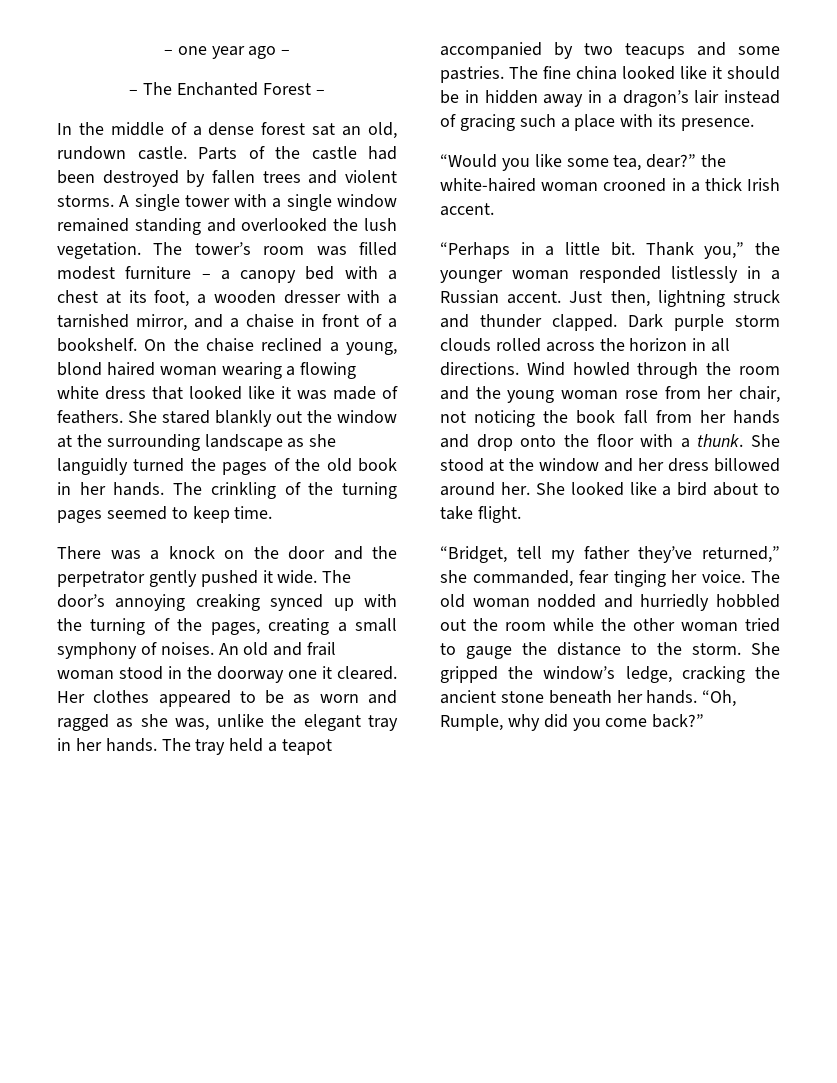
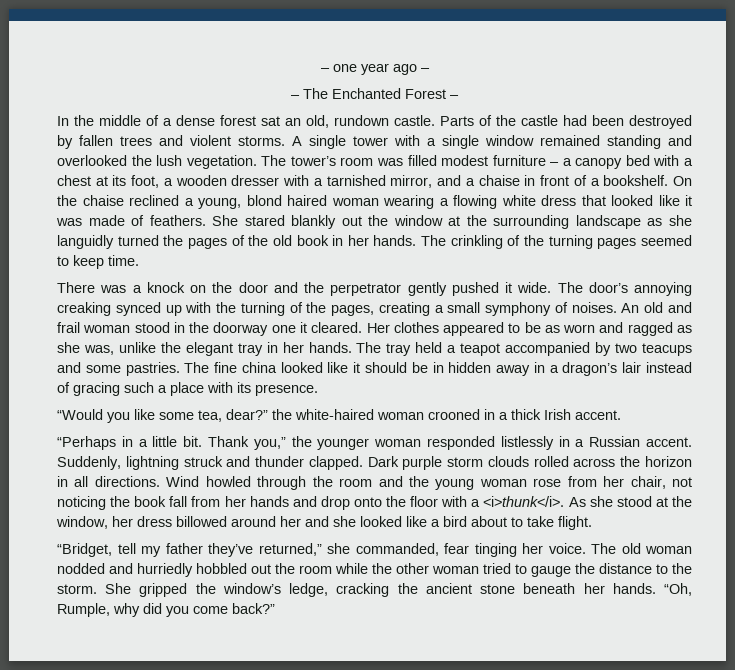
- Just then, lightning struck and thunder clapped.
+ Suddenly, lightning struck and thunder clapped.
- Wind howled through the room and the young woman rose from her chair, not noticing the book fall from her hands and drop onto the floor with a thunk. She stood at the window and her dress billowed around her. She looked like a bird about to take flight.
+ Wind howled through the room and the young woman rose from her chair, not noticing the book fall from her hands and drop onto the floor with a <i>thunk</i>. As she stood at the window, her dress billowed around her and she looked like a bird about to take flight.

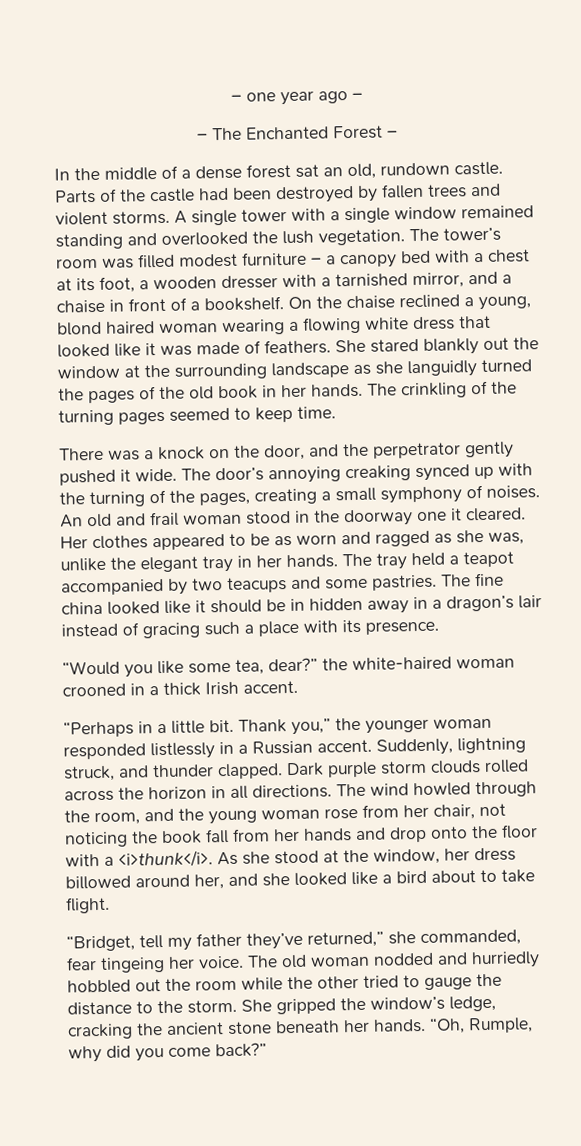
- There was a knock on the door and the perpetrator gently pushed it wide.
+ There was a knock on the door, and the perpetrator gently pushed it wide.
- Suddenly, lightning struck and thunder clapped.
+ Suddenly, lightning struck, and thunder clapped.
- Wind howled through the room and the young woman rose from her chair, not noticing the book fall from her hands and drop onto the floor with a <i>thunk</i>.
+ The wind howled through the room, and the young woman rose from her chair, not noticing the book fall from her hands and drop onto the floor with a <i>thunk</i>.
- As she stood at the window, her dress billowed around her and she looked like a bird about to take flight.
+ As she stood at the window, her dress billowed around her, and she looked like a bird about to take flight.
- “Bridget, tell my father they’ve returned,” she commanded, fear tinging her voice.
+ “Bridget, tell my father they’ve returned,” she commanded, fear tingeing her voice.
- The old woman nodded and hurriedly hobbled out the room while the other woman tried to gauge the distance to the storm.
+ The old woman nodded and hurriedly hobbled out the room while the other tried to gauge the distance to the storm.

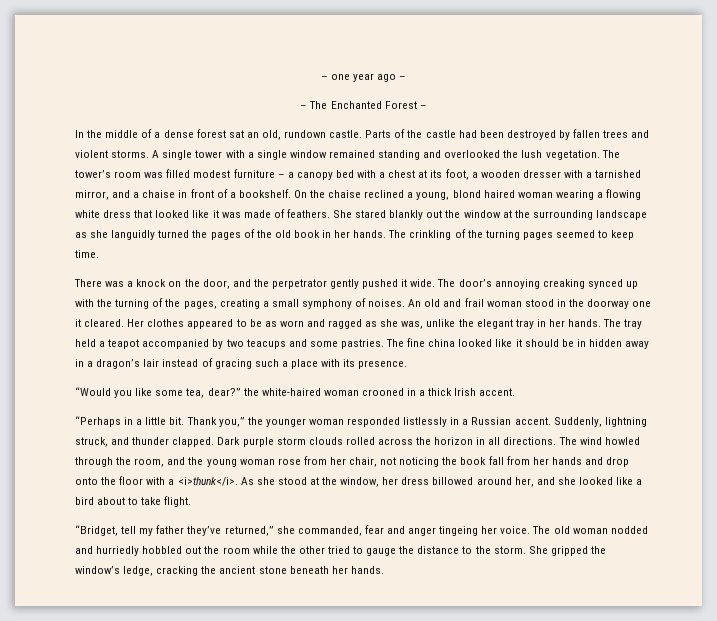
- “Bridget, tell my father they’ve returned,” she commanded, fear tingeing her voice.
+ “Bridget, tell my father they’ve returned,” she commanded, fear and anger tingeing her voice.
- “Oh, Rumple, why did you come back?”

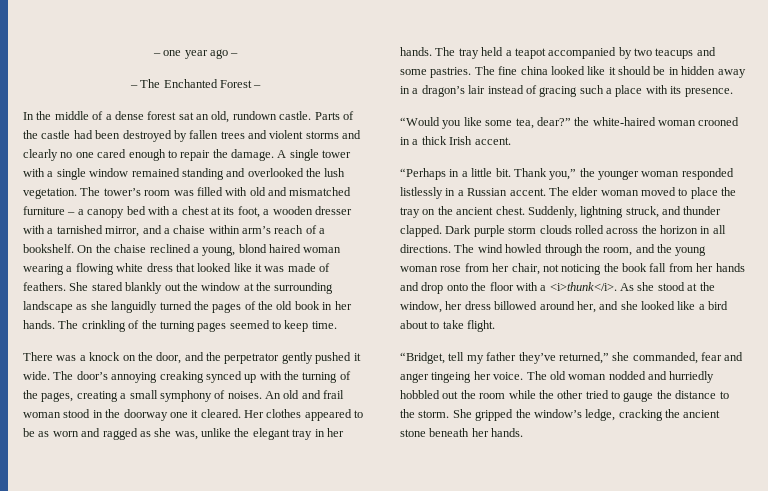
- Parts of the castle had been destroyed by fallen trees and violent storms.
+ Parts of the castle had been destroyed by fallen trees and violent storms and clearly no one cared enough to repair the damage.
- The tower’s room was filled modest furniture – a canopy bed with a chest at its foot, a wooden dresser with a tarnished mirror, and a chaise in front of a bookshelf.
+ The tower’s room was filled with old and mismatched furniture – a canopy bed with a chest at its foot, a wooden dresser with a tarnished mirror, and a chaise within arm’s reach of a bookshelf.
+ The elder woman moved to place the tray on the ancient chest.

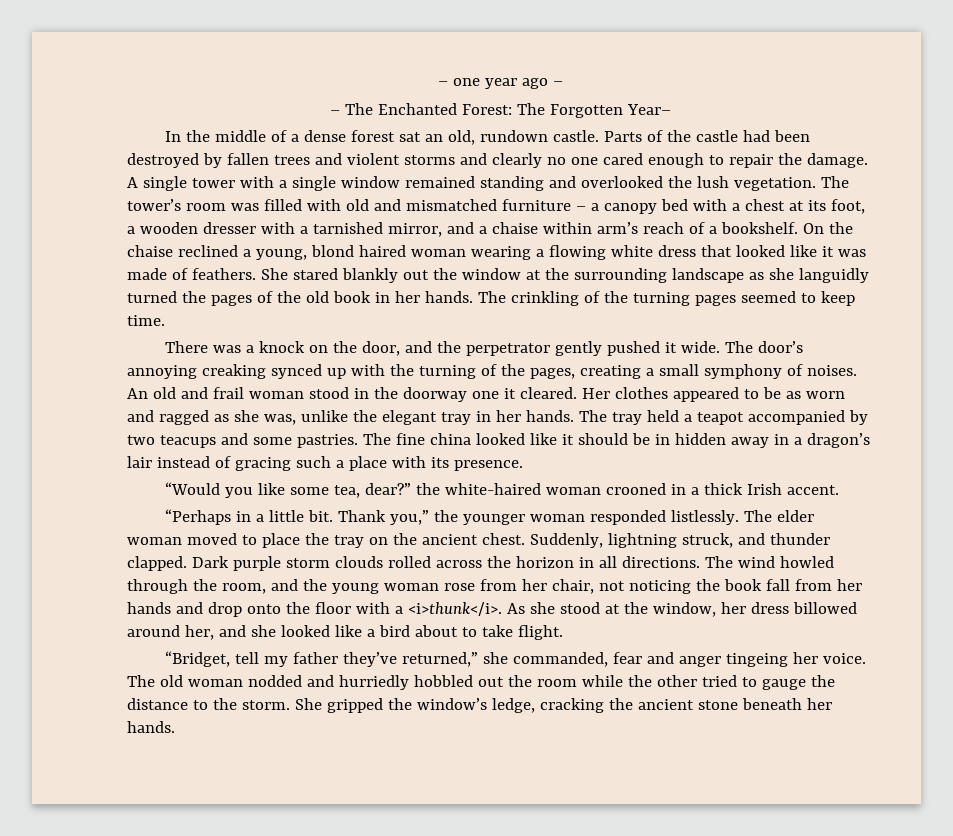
- – The Enchanted Forest –
+ – The Enchanted Forest: The Forgotten Year–
- Thank you,” the younger woman responded listlessly in a Russian accent.
+ Thank you,” the younger woman responded listlessly.

